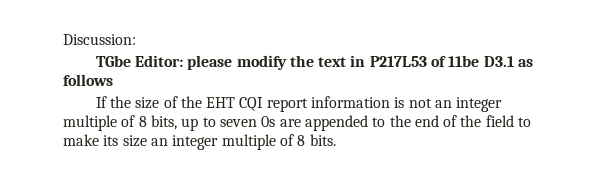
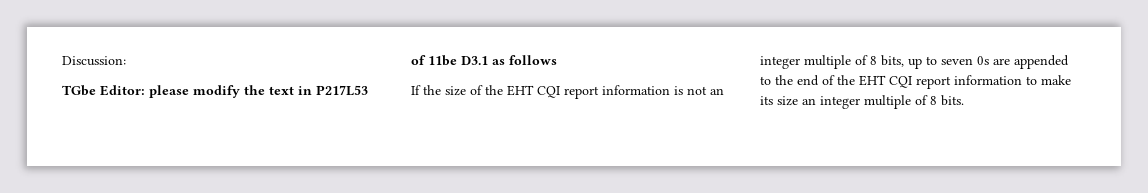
- If the size of the EHT CQI report information is not an integer multiple of 8 bits, up to seven 0s are appended to the end of the field to make its size an integer multiple of 8 bits.
+ If the size of the EHT CQI report information is not an integer multiple of 8 bits, up to seven 0s are appended to the end of the EHT CQI report information to make its size an integer multiple of 8 bits.

